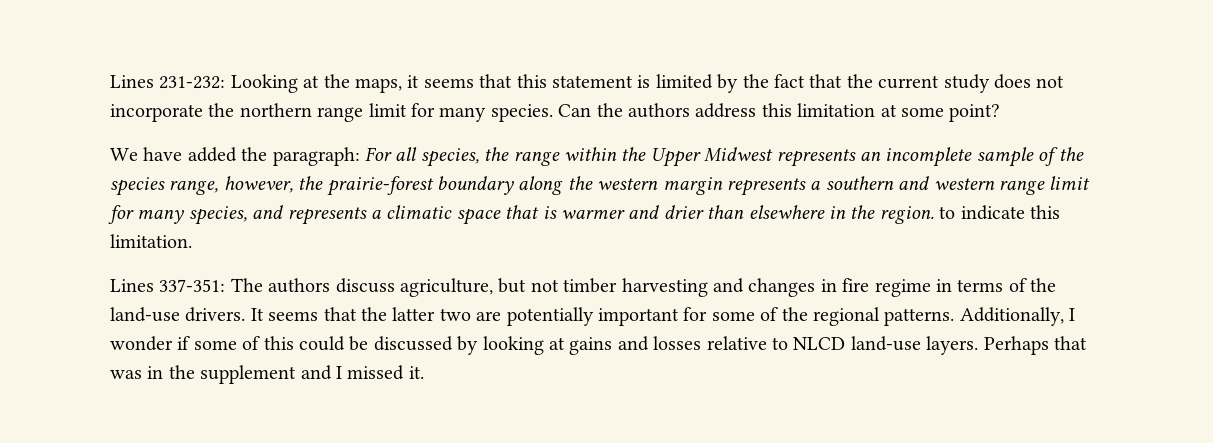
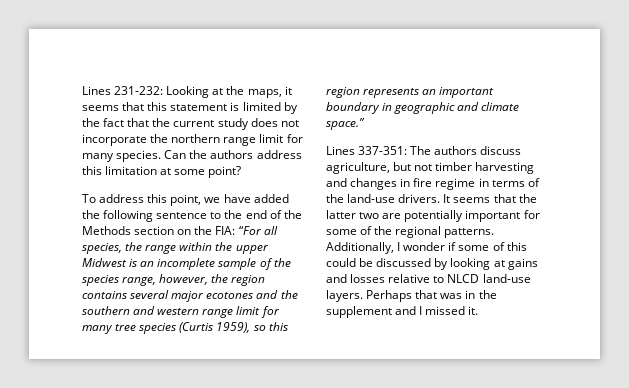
- We have added the paragraph: For all species, the range within the Upper Midwest represents an incomplete sample of the species range, however, the prairie-forest boundary along the western margin represents a southern and western range limit for many species, and represents a climatic space that is warmer and drier than elsewhere in the region. to indicate this limitation.
+ To address this point, we have added the following sentence to the end of the Methods section on the FIA: “For all species, the range within the upper Midwest is an incomplete sample of the species range, however, the region contains several major ecotones and the southern and western range limit for many tree species (Curtis 1959), so this region represents an important boundary in geographic and climate space.”

